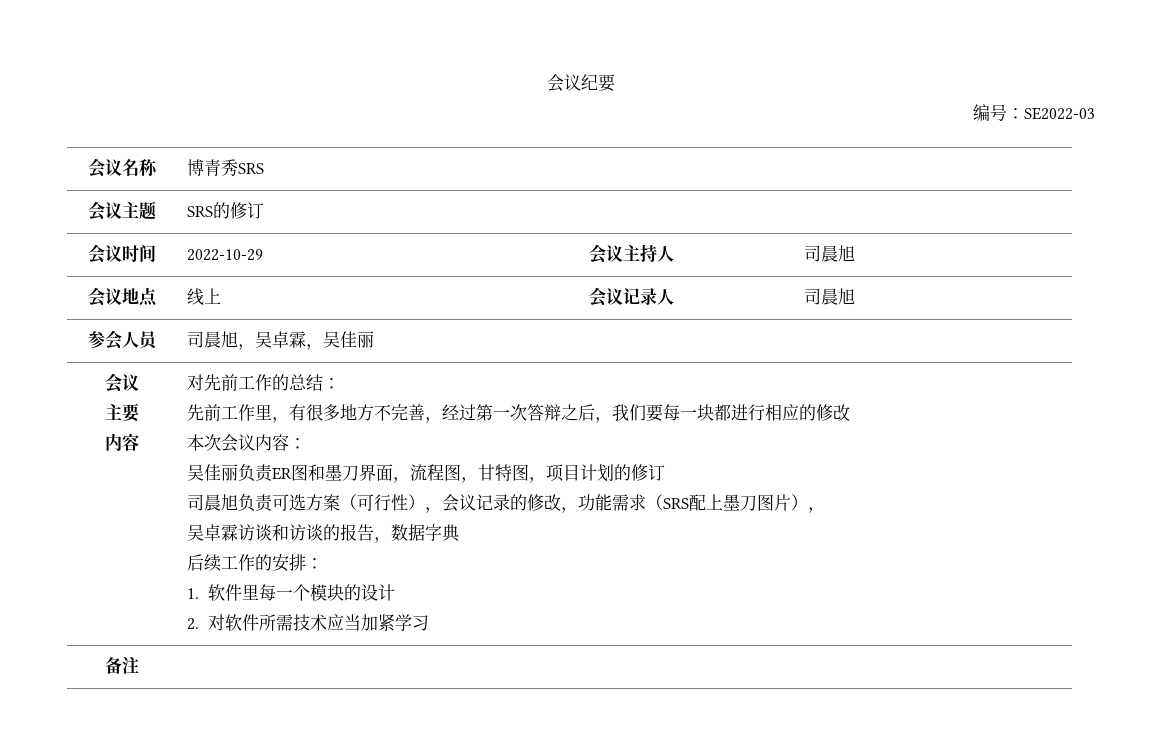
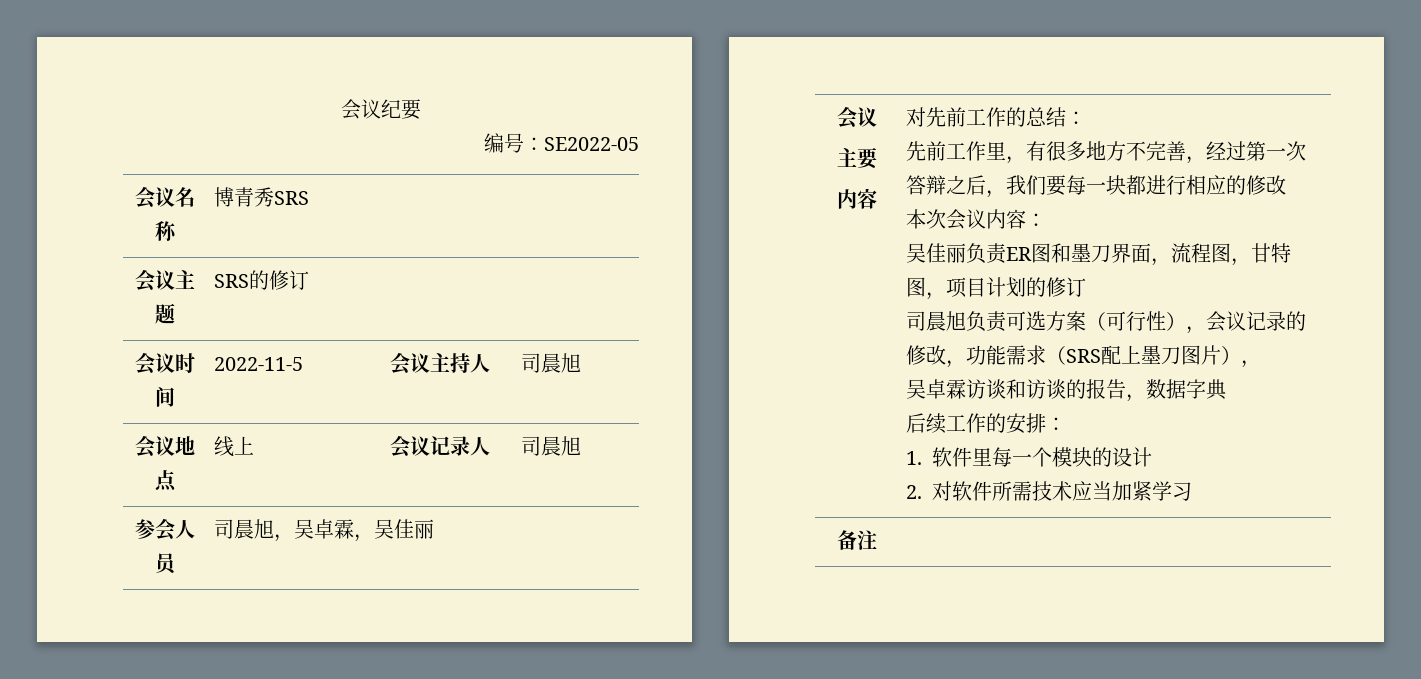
- 编号：SE2022-03
+ 编号：SE2022-05
- 会议时间 | 2022-10-29 | 会议主持人 | 司晨旭
+ 会议时间 | 2022-11-5 | 会议主持人 | 司晨旭

